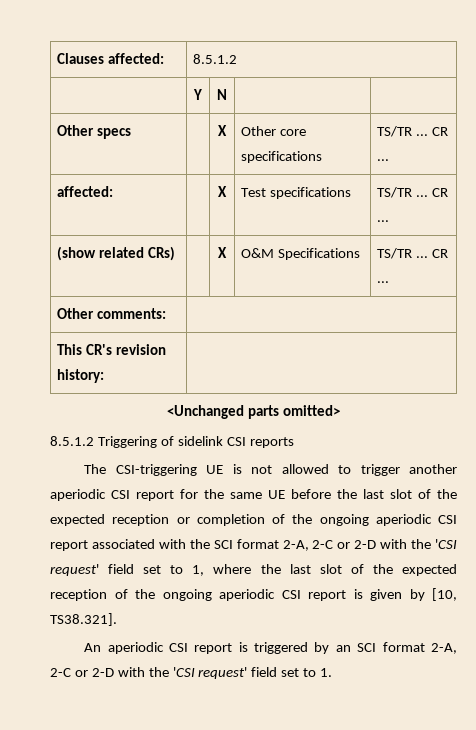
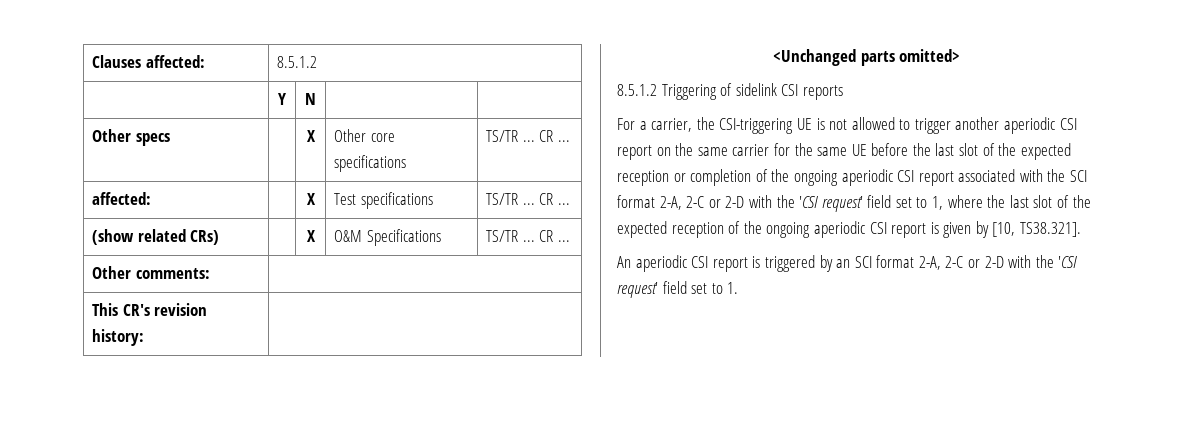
- The CSI-triggering UE is not allowed to trigger another aperiodic CSI report for the same UE before the last slot of the expected reception or completion of the ongoing aperiodic CSI report associated with the SCI format 2-A, 2-C or 2-D with the 'CSI request' field set to 1, where the last slot of the expected reception of the ongoing aperiodic CSI report is given by [10, TS38.321].
+ For a carrier, the CSI-triggering UE is not allowed to trigger another aperiodic CSI report on the same carrier for the same UE before the last slot of the expected reception or completion of the ongoing aperiodic CSI report associated with the SCI format 2-A, 2-C or 2-D with the 'CSI request' field set to 1, where the last slot of the expected reception of the ongoing aperiodic CSI report is given by [10, TS38.321].

